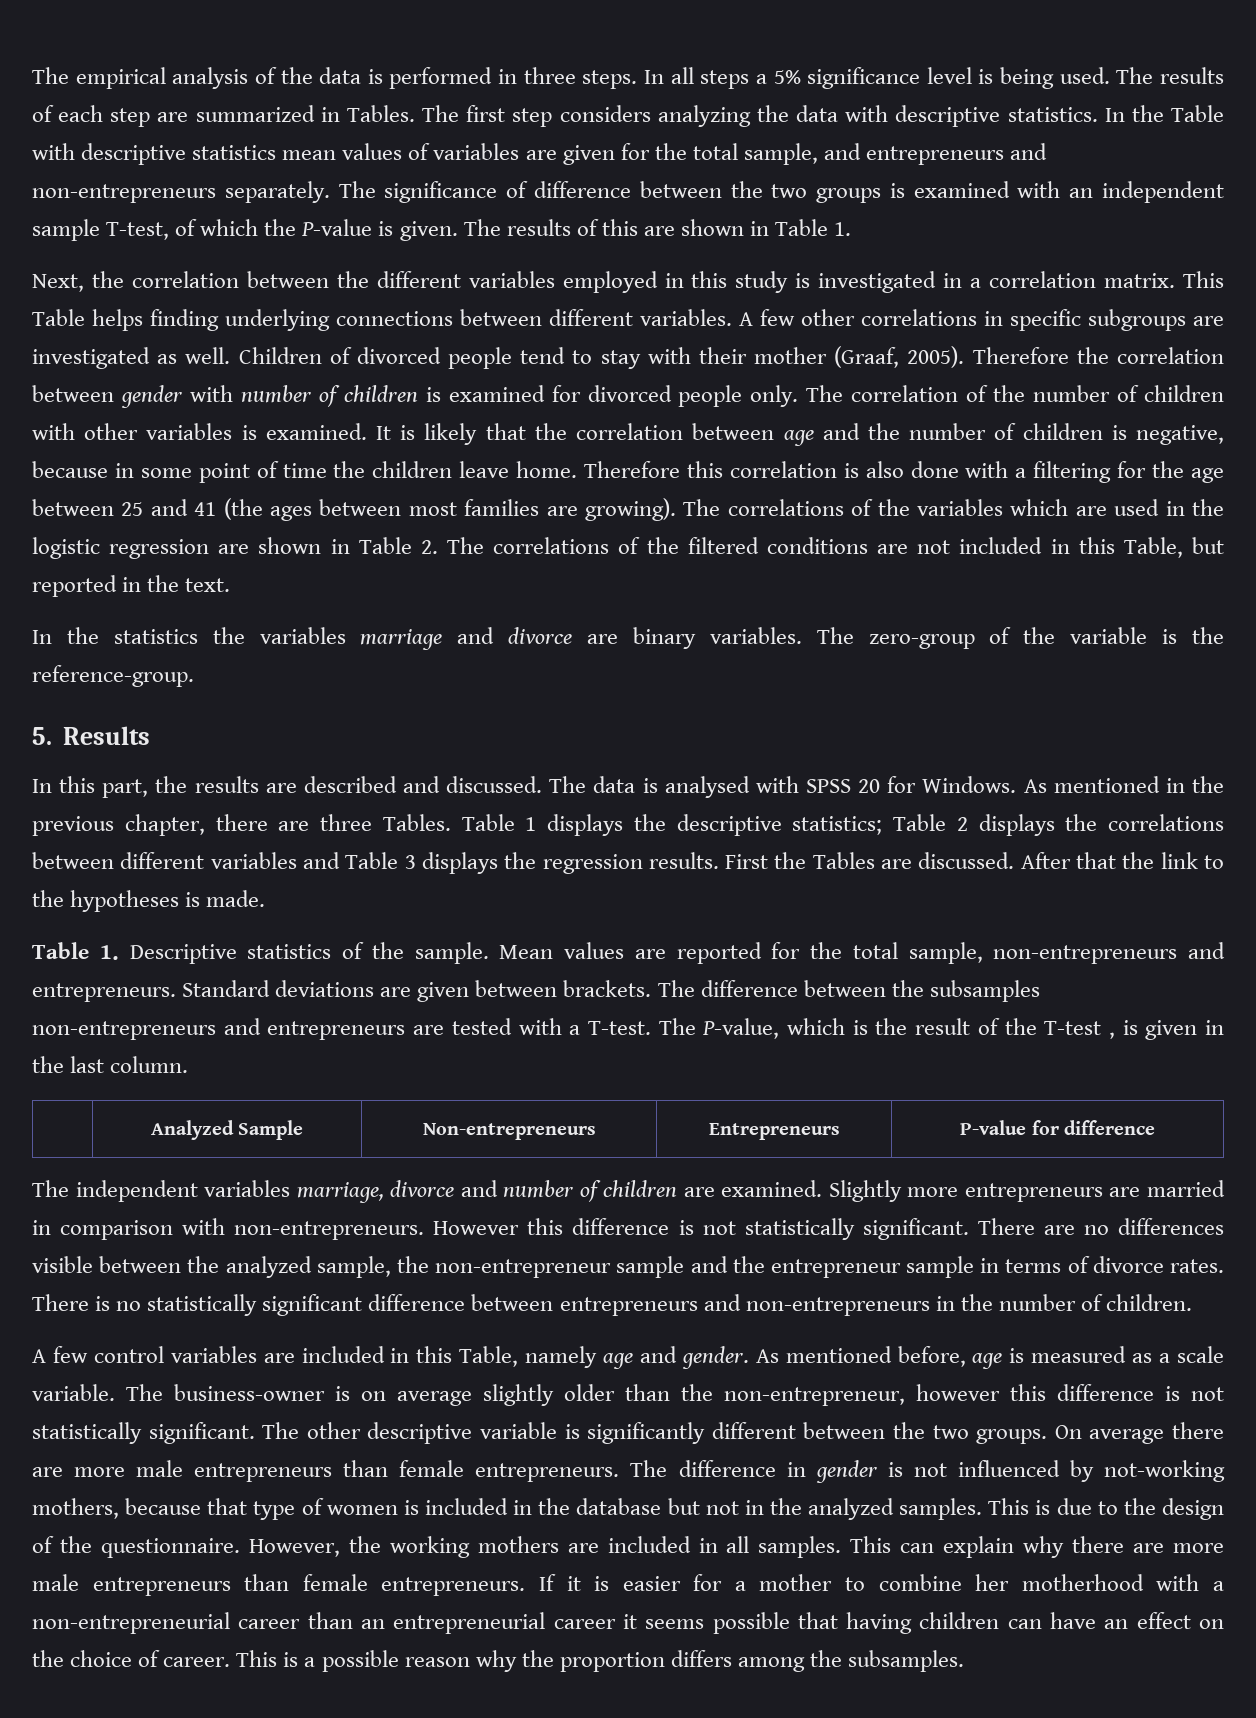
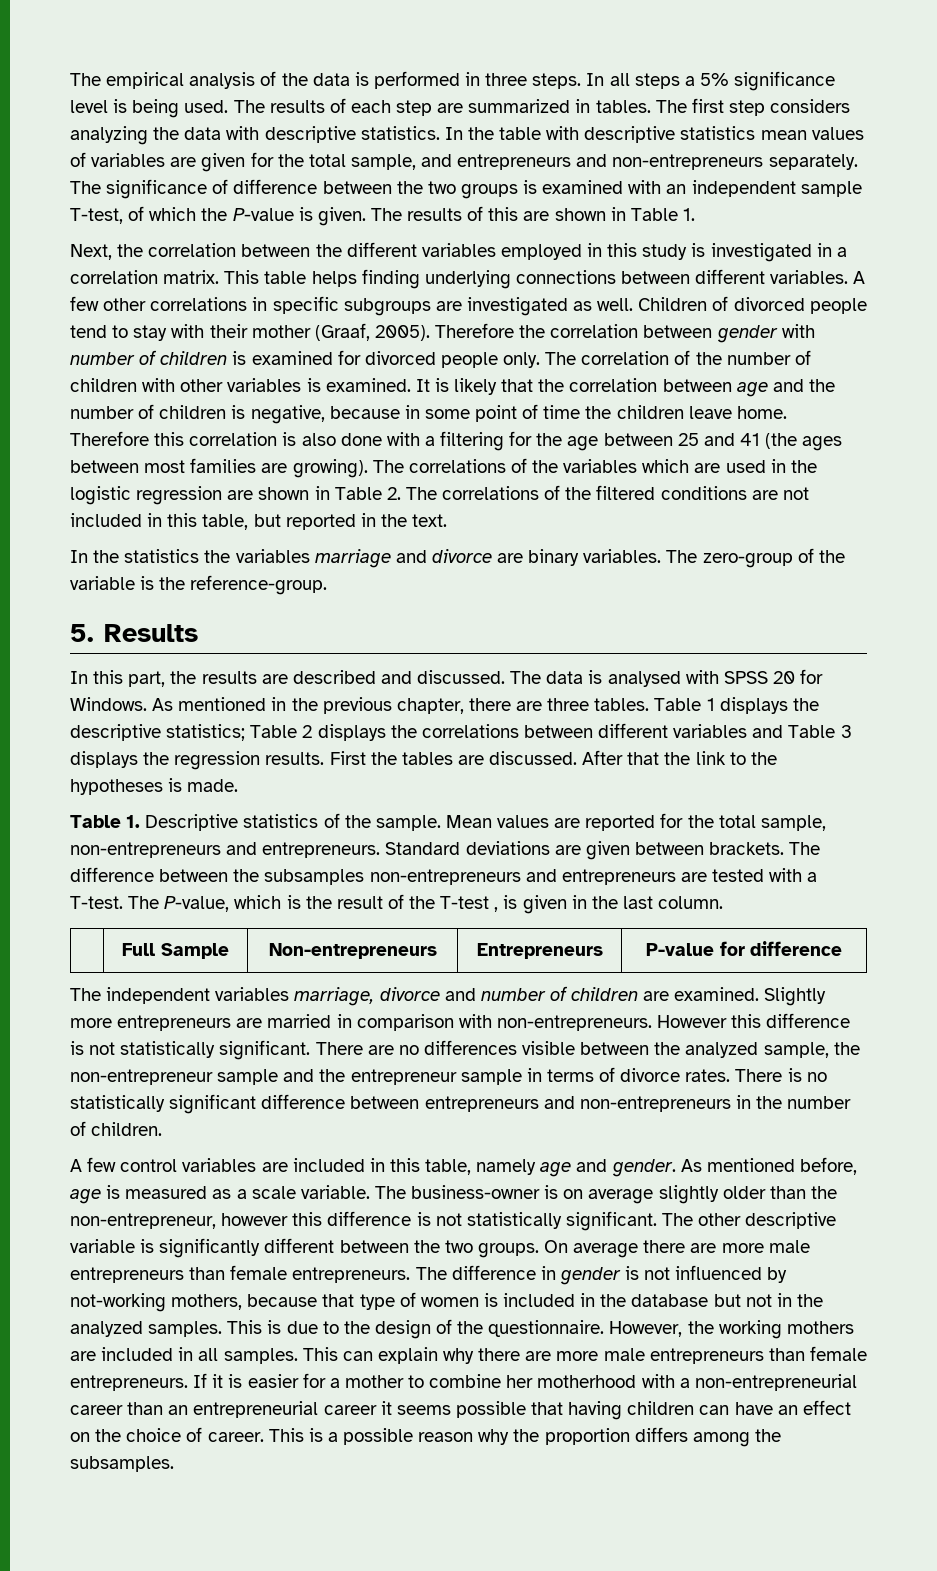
- The results of each step are summarized in Tables.
+ The results of each step are summarized in tables.
- In the Table with descriptive statistics mean values of variables are given for the total sample, and entrepreneurs and non-entrepreneurs separately.
+ In the table with descriptive statistics mean values of variables are given for the total sample, and entrepreneurs and non-entrepreneurs separately.
- This Table helps finding underlying connections between different variables.
+ This table helps finding underlying connections between different variables.
- The correlations of the variables which are used in the logistic regression are shown in Table 2. The correlations of the filtered conditions are not included in this Table, but reported in the text.
+ The correlations of the variables which are used in the logistic regression are shown in Table 2. The correlations of the filtered conditions are not included in this table, but reported in the text.
- As mentioned in the previous chapter, there are three Tables.
+ As mentioned in the previous chapter, there are three tables.
- First the Tables are discussed.
+ First the tables are discussed.
- | Analyzed Sample | Non-entrepreneurs | Entrepreneurs | P-value for difference
+ | Full Sample | Non-entrepreneurs | Entrepreneurs | P-value for difference
- A few control variables are included in this Table, namely age and gender.
+ A few control variables are included in this table, namely age and gender.

